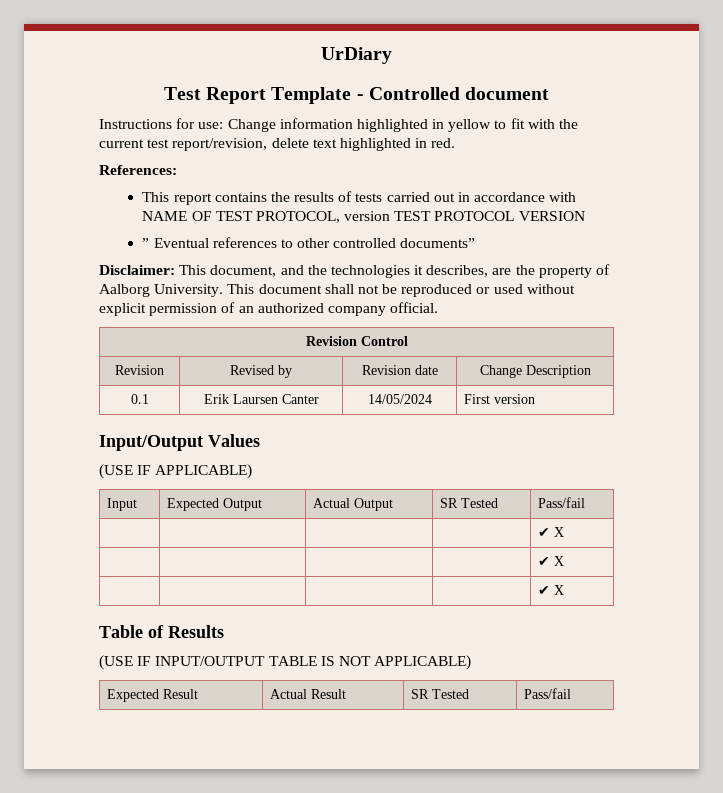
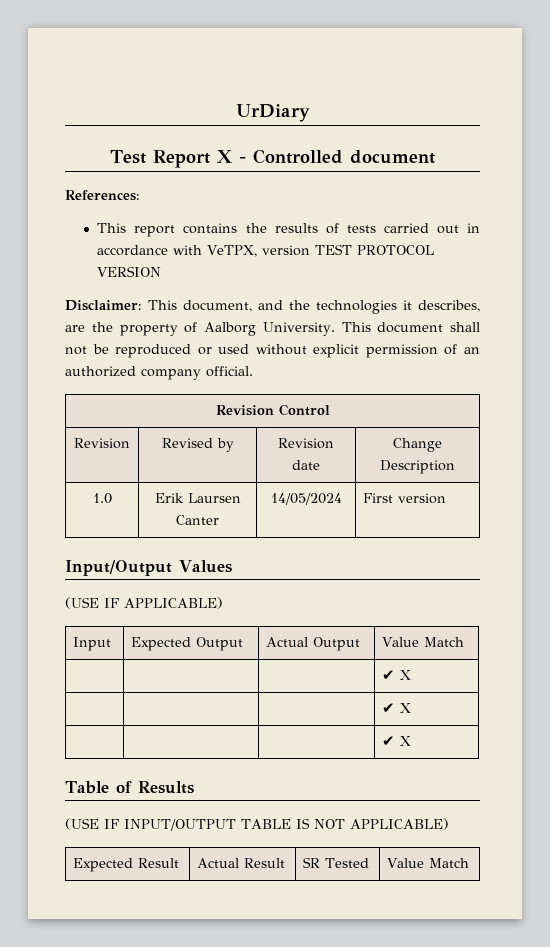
- Test Report Template - Controlled document
+ Test Report X - Controlled document
- Instructions for use: Change information highlighted in yellow to fit with the current test report/revision, delete text highlighted in red.
- This report contains the results of tests carried out in accordance with NAME OF TEST PROTOCOL, version TEST PROTOCOL VERSION
+ This report contains the results of tests carried out in accordance with VeTPX, version TEST PROTOCOL VERSION
- ” Eventual references to other controlled documents”
- 0.1 | Erik Laursen Canter | 14/05/2024 | First version
+ 1.0 | Erik Laursen Canter | 14/05/2024 | First version
- Input | Expected Output | Actual Output | SR Tested | Pass/fail
- | | | | ✔ Χ
- | | | | ✔ Χ
- | | | | ✔ Χ
+ Input | Expected Output | Actual Output | Value Match
+ | | | ✔ Χ
+ | | | ✔ Χ
+ | | | ✔ Χ
- Expected Result | Actual Result | SR Tested | Pass/fail
+ Expected Result | Actual Result | SR Tested | Value Match

